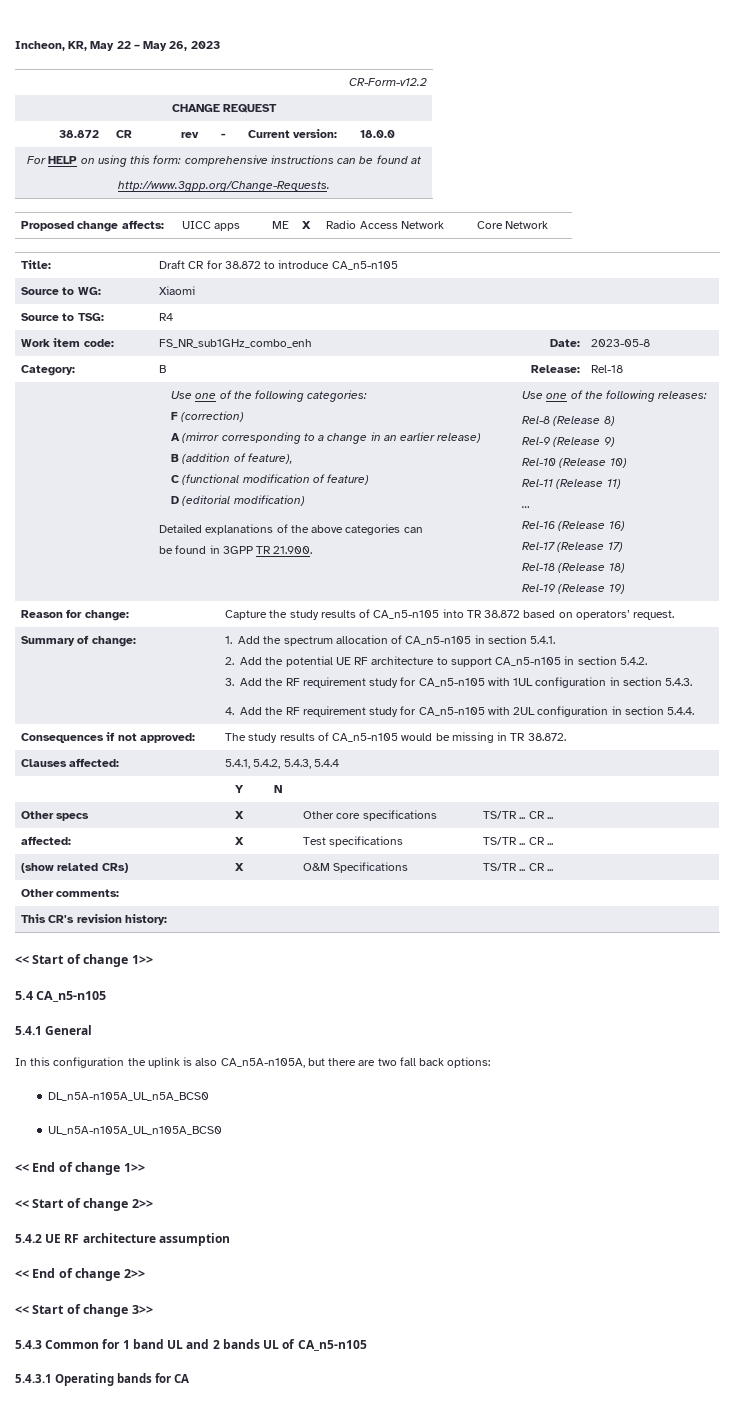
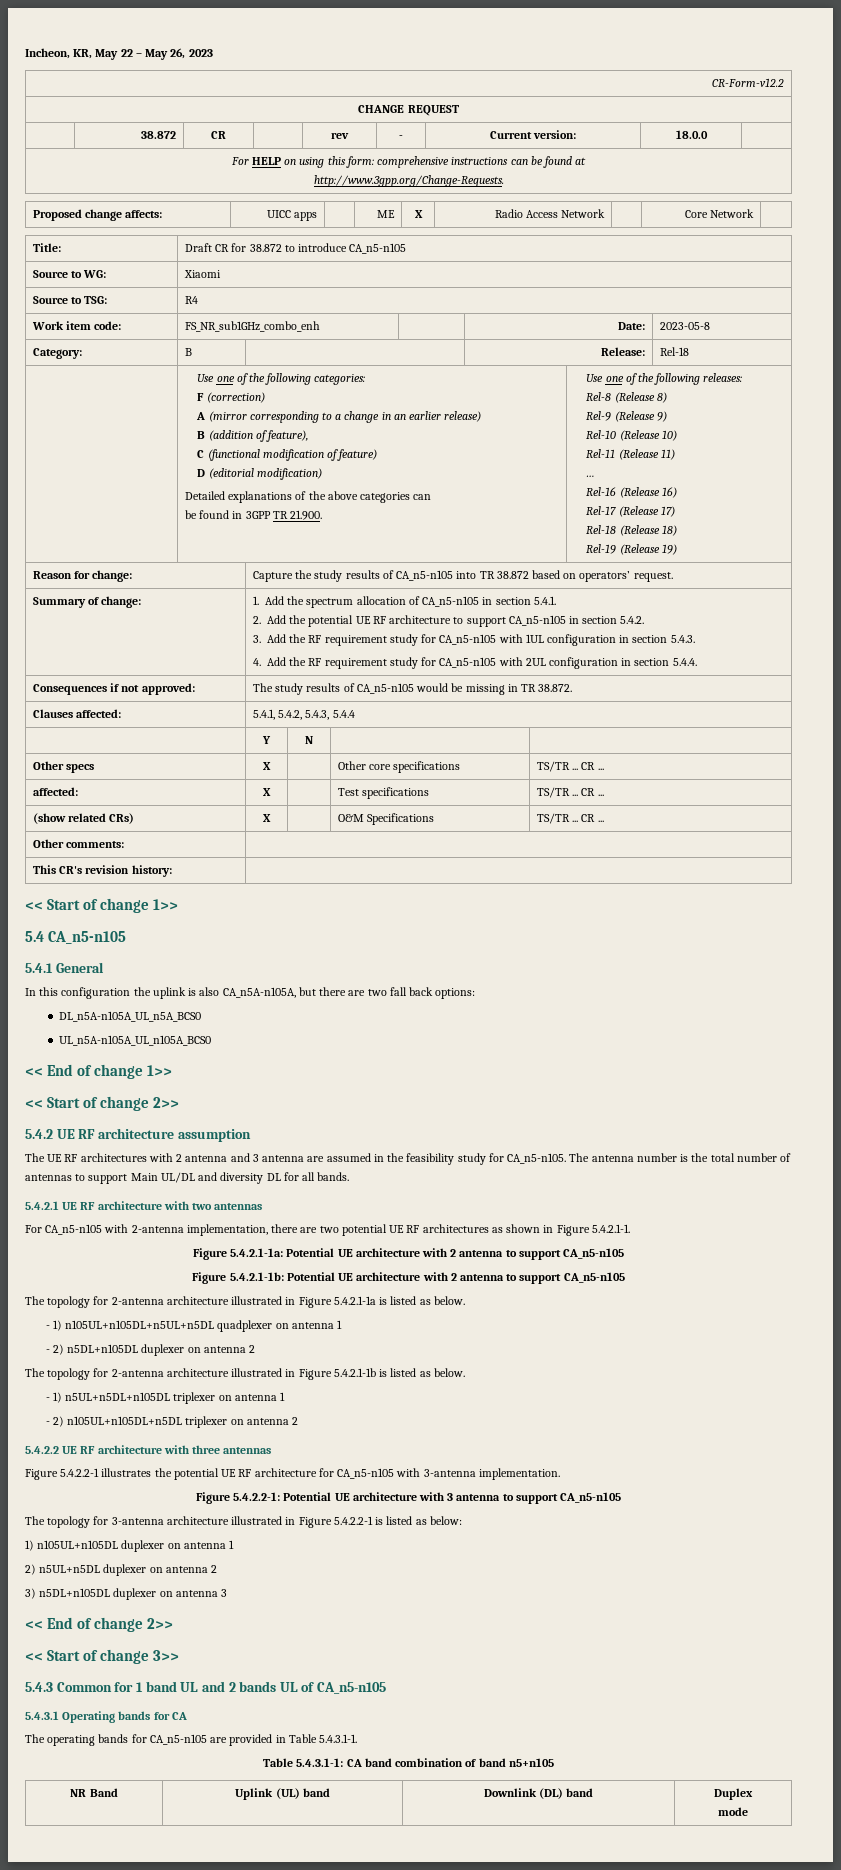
+ The UE RF architectures with 2 antenna and 3 antenna are assumed in the feasibility study for CA_n5-n105. The antenna number is the total number of antennas to support Main UL/DL and diversity DL for all bands.
+ 5.4.2.1 UE RF architecture with two antennas
+ For CA_n5-n105 with 2-antenna implementation, there are two potential UE RF architectures as shown in Figure 5.4.2.1-1.
+ Figure 5.4.2.1-1a: Potential UE architecture with 2 antenna to support CA_n5-n105
+ Figure 5.4.2.1-1b: Potential UE architecture with 2 antenna to support CA_n5-n105
+ The topology for 2-antenna architecture illustrated in Figure 5.4.2.1-1a is listed as below.
+ - 1) n105UL+n105DL+n5UL+n5DL quadplexer on antenna 1
+ - 2) n5DL+n105DL duplexer on antenna 2
+ The topology for 2-antenna architecture illustrated in Figure 5.4.2.1-1b is listed as below.
+ - 1) n5UL+n5DL+n105DL triplexer on antenna 1
+ - 2) n105UL+n105DL+n5DL triplexer on antenna 2
+ 5.4.2.2 UE RF architecture with three antennas
+ Figure 5.4.2.2-1 illustrates the potential UE RF architecture for CA_n5-n105 with 3-antenna implementation.
+ Figure 5.4.2.2-1: Potential UE architecture with 3 antenna to support CA_n5-n105
+ The topology for 3-antenna architecture illustrated in Figure 5.4.2.2-1 is listed as below:
+ 1) n105UL+n105DL duplexer on antenna 1
+ 2) n5UL+n5DL duplexer on antenna 2
+ 3) n5DL+n105DL duplexer on antenna 3
+ The operating bands for CA_n5-n105 are provided in Table 5.4.3.1-1.
+ Table 5.4.3.1-1: CA band combination of band n5+n105
+ NR Band | Uplink (UL) band | Downlink (DL) band | Duplex
+ mode

